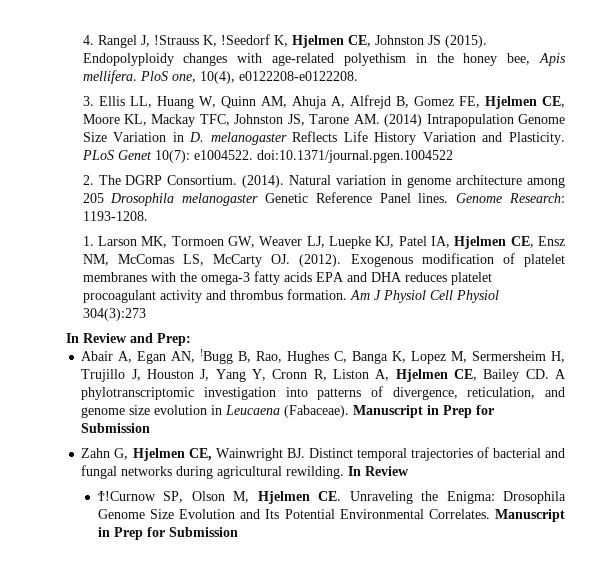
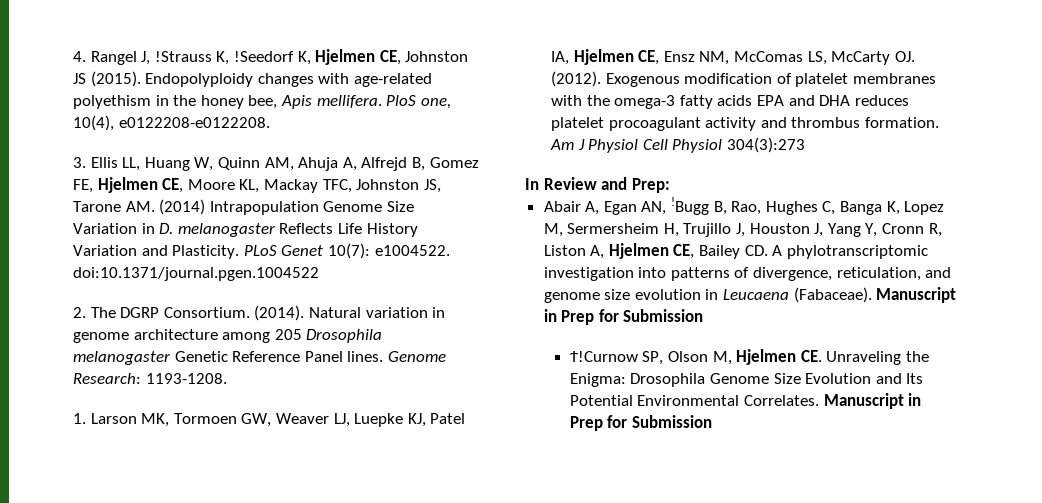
- Zahn G, Hjelmen CE, Wainwright BJ. Distinct temporal trajectories of bacterial and fungal networks during agricultural rewilding. In Review

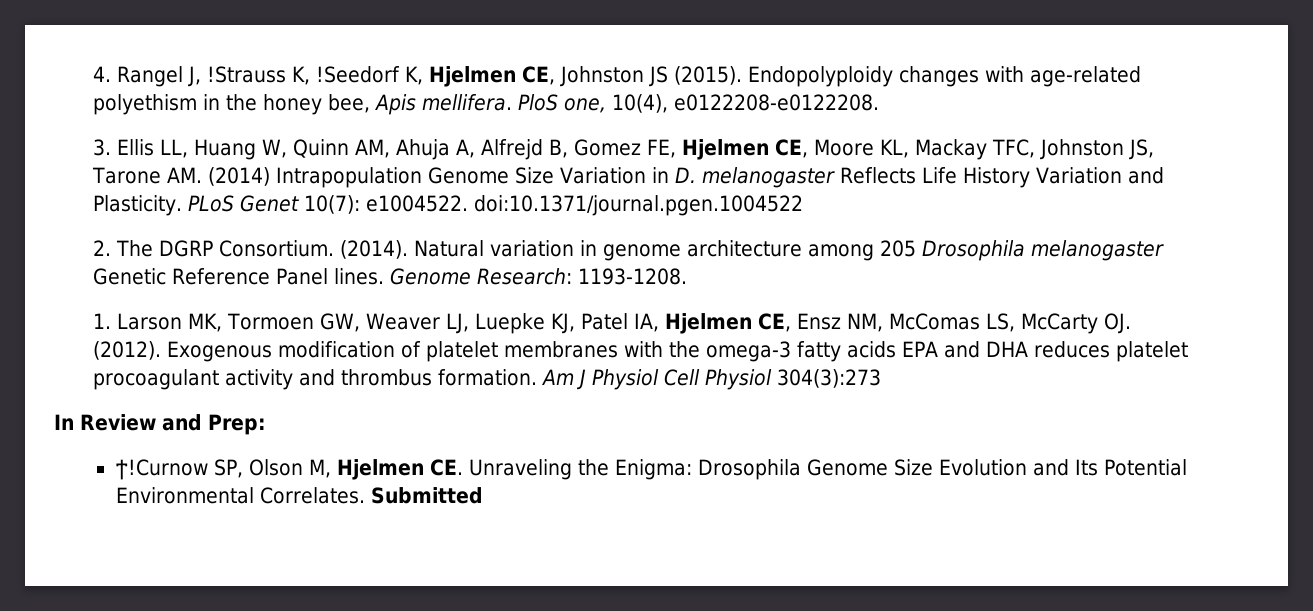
- Abair A, Egan AN, !Bugg B, Rao, Hughes C, Banga K, Lopez M, Sermersheim H, Trujillo J, Houston J, Yang Y, Cronn R, Liston A, Hjelmen CE, Bailey CD. A phylotranscriptomic investigation into patterns of divergence, reticulation, and genome size evolution in Leucaena (Fabaceae). Manuscript in Prep for Submission
- Ϯ!Curnow SP, Olson M, Hjelmen CE. Unraveling the Enigma: Drosophila Genome Size Evolution and Its Potential Environmental Correlates. Manuscript in Prep for Submission
+ Ϯ!Curnow SP, Olson M, Hjelmen CE. Unraveling the Enigma: Drosophila Genome Size Evolution and Its Potential Environmental Correlates. Submitted

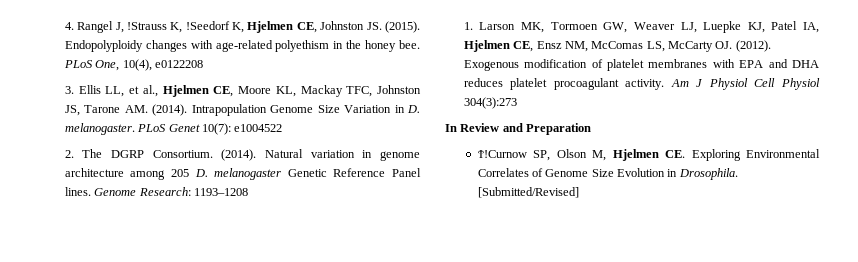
- 4. Rangel J, !Strauss K, !Seedorf K, Hjelmen CE, Johnston JS (2015).
+ 4. Rangel J, !Strauss K, !Seedorf K, Hjelmen CE, Johnston JS. (2015).
- Endopolyploidy changes with age-related polyethism in the honey bee, Apis mellifera. PloS one, 10(4), e0122208-e0122208.
- 3. Ellis LL, Huang W, Quinn AM, Ahuja A, Alfrejd B, Gomez FE, Hjelmen CE, Moore KL, Mackay TFC, Johnston JS, Tarone AM. (2014) Intrapopulation Genome Size Variation in D. melanogaster Reflects Life History Variation and Plasticity.
+ Endopolyploidy changes with age-related polyethism in the honey bee. PLoS One, 10(4), e0122208
+ 3. Ellis LL, et al., Hjelmen CE, Moore KL, Mackay TFC, Johnston JS, Tarone AM. (2014). Intrapopulation Genome Size Variation in D. melanogaster.
- PLoS Genet 10(7): e1004522. doi:10.1371/journal.pgen.1004522
+ PLoS Genet 10(7): e1004522
- Natural variation in genome architecture among 205 Drosophila melanogaster Genetic Reference Panel lines.
+ Natural variation in genome architecture among 205 D. melanogaster Genetic Reference Panel lines.
- Genome Research: 1193-1208.
+ Genome Research: 1193–1208
- Exogenous modification of platelet membranes with the omega-3 fatty acids EPA and DHA reduces platelet procoagulant activity and thrombus formation.
+ Exogenous modification of platelet membranes with EPA and DHA reduces platelet procoagulant activity.
- In Review and Prep:
+ In Review and Preparation
- Ϯ!Curnow SP, Olson M, Hjelmen CE. Unraveling the Enigma: Drosophila Genome Size Evolution and Its Potential Environmental Correlates. Submitted
+ Ϯ!Curnow SP, Olson M, Hjelmen CE. Exploring Environmental Correlates of Genome Size Evolution in Drosophila. [Submitted/Revised]

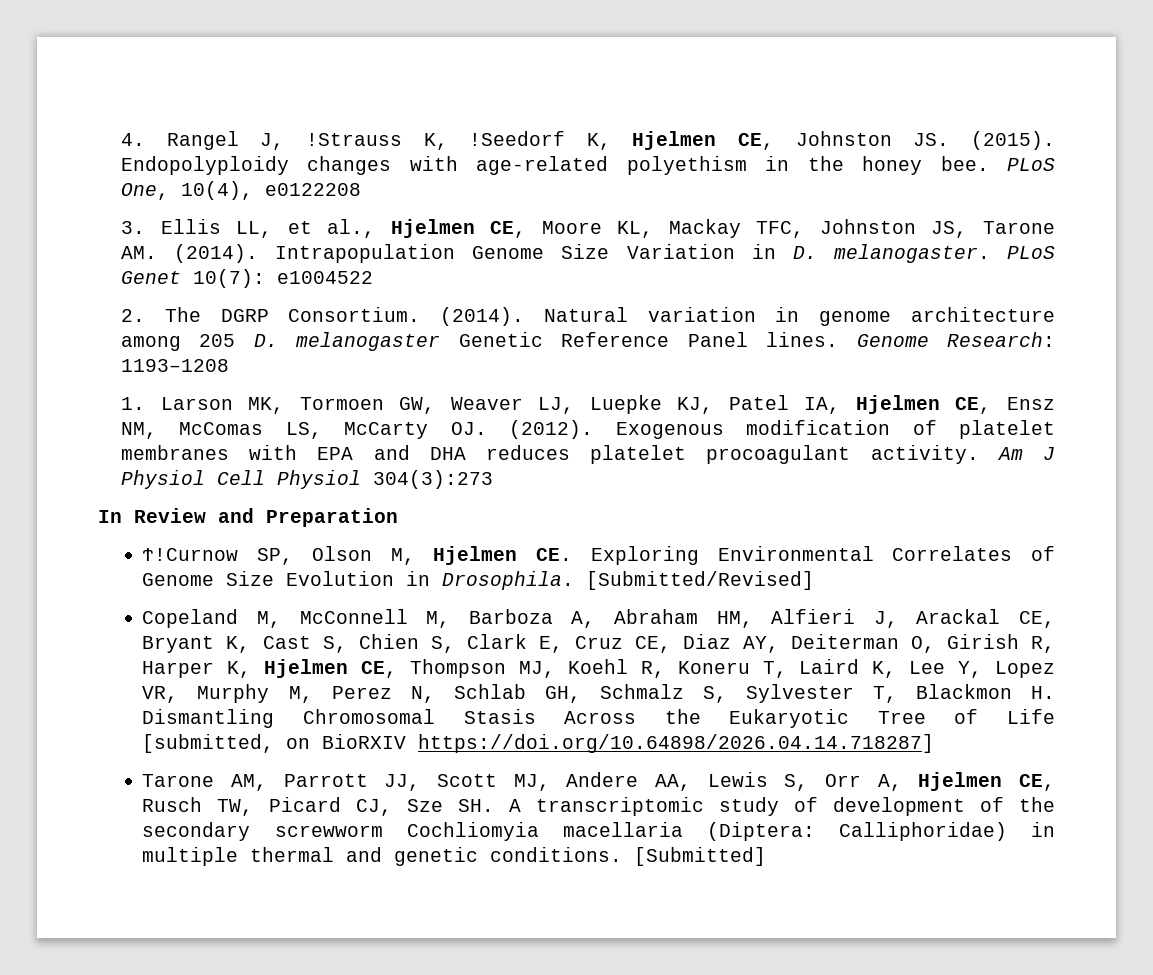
+ Copeland M, McConnell M, Barboza A, Abraham HM, Alfieri J, Arackal CE, Bryant K, Cast S, Chien S, Clark E, Cruz CE, Diaz AY, Deiterman O, Girish R, Harper K, Hjelmen CE, Thompson MJ, Koehl R, Koneru T, Laird K, Lee Y, Lopez VR, Murphy M, Perez N, Schlab GH, Schmalz S, Sylvester T, Blackmon H. Dismantling Chromosomal Stasis Across the Eukaryotic Tree of Life [submitted, on BioRXIV https://doi.org/10.64898/2026.04.14.718287]
+ Tarone AM, Parrott JJ, Scott MJ, Andere AA, Lewis S, Orr A, Hjelmen CE, Rusch TW, Picard CJ, Sze SH. A transcriptomic study of development of the secondary screwworm Cochliomyia macellaria (Diptera: Calliphoridae) in multiple thermal and genetic conditions. [Submitted]

